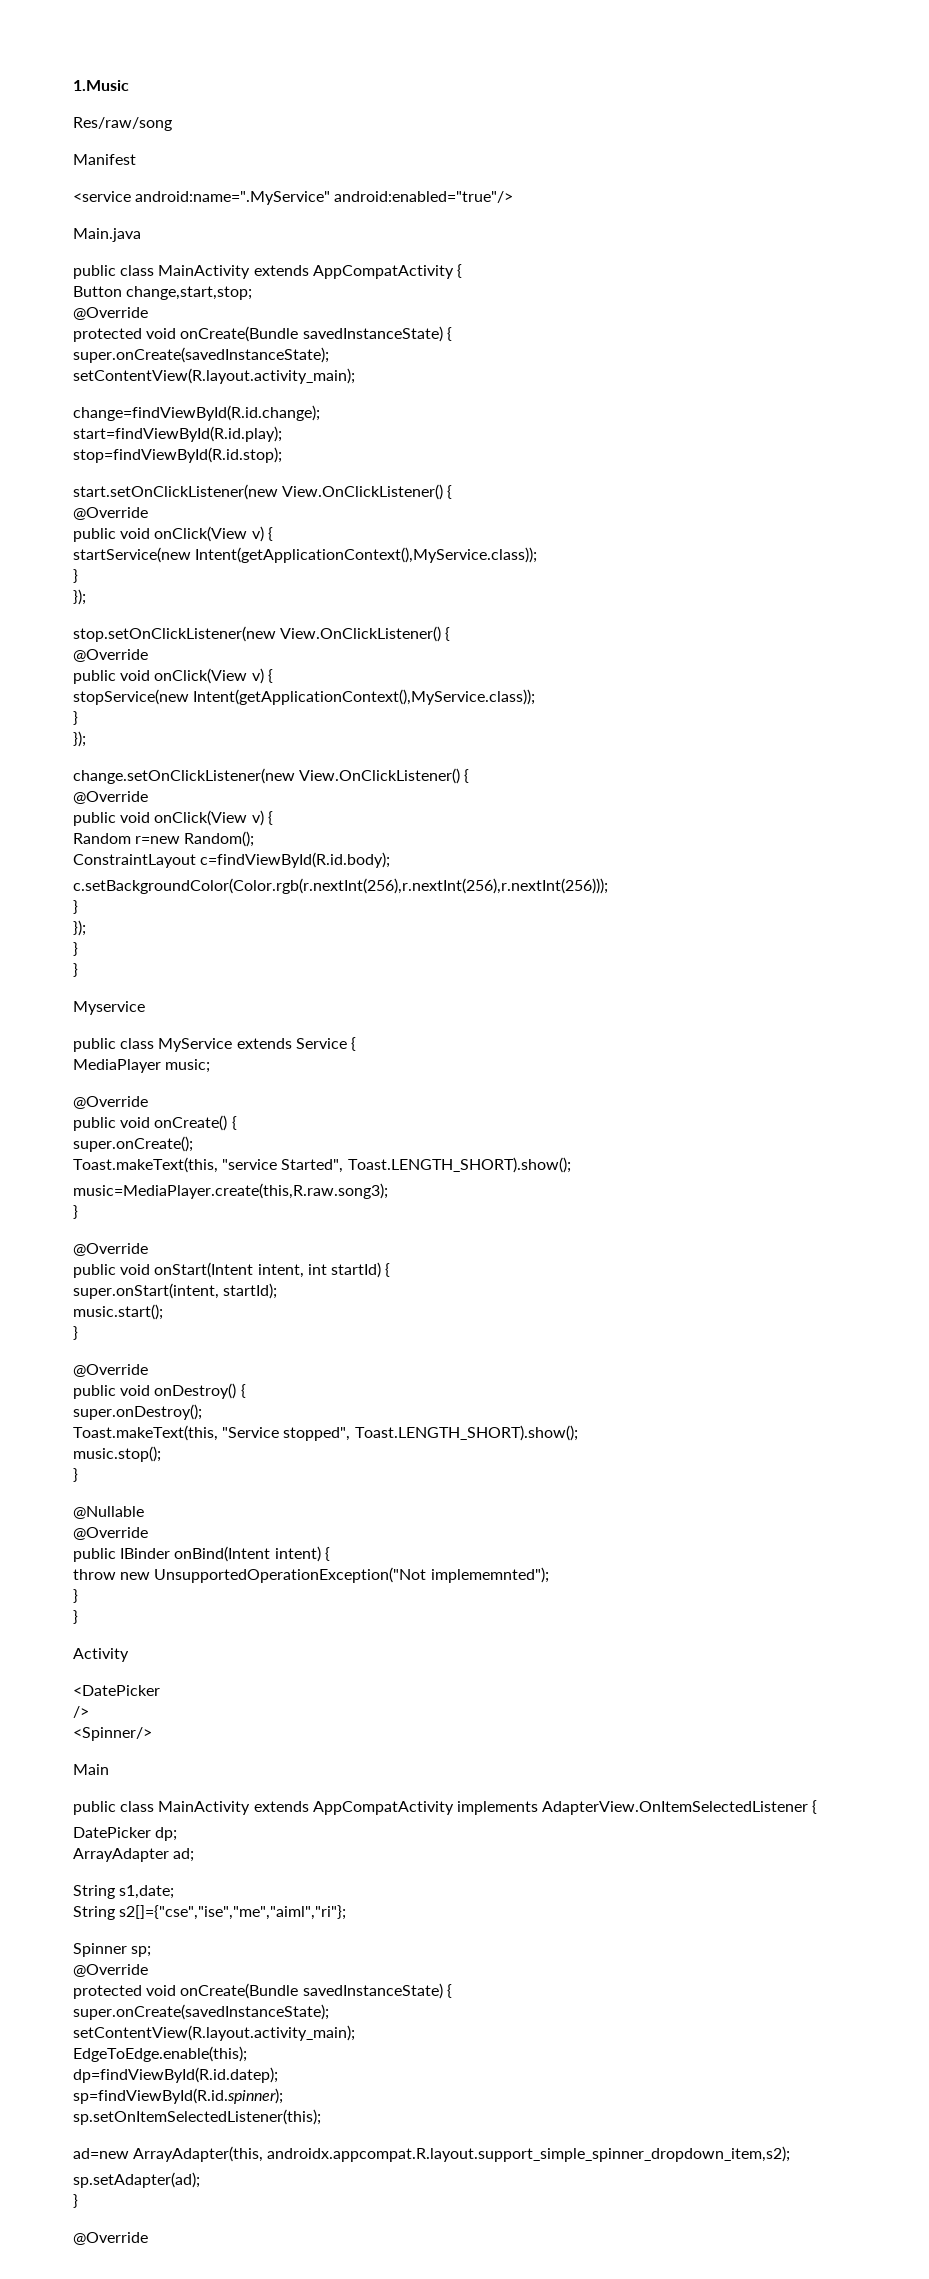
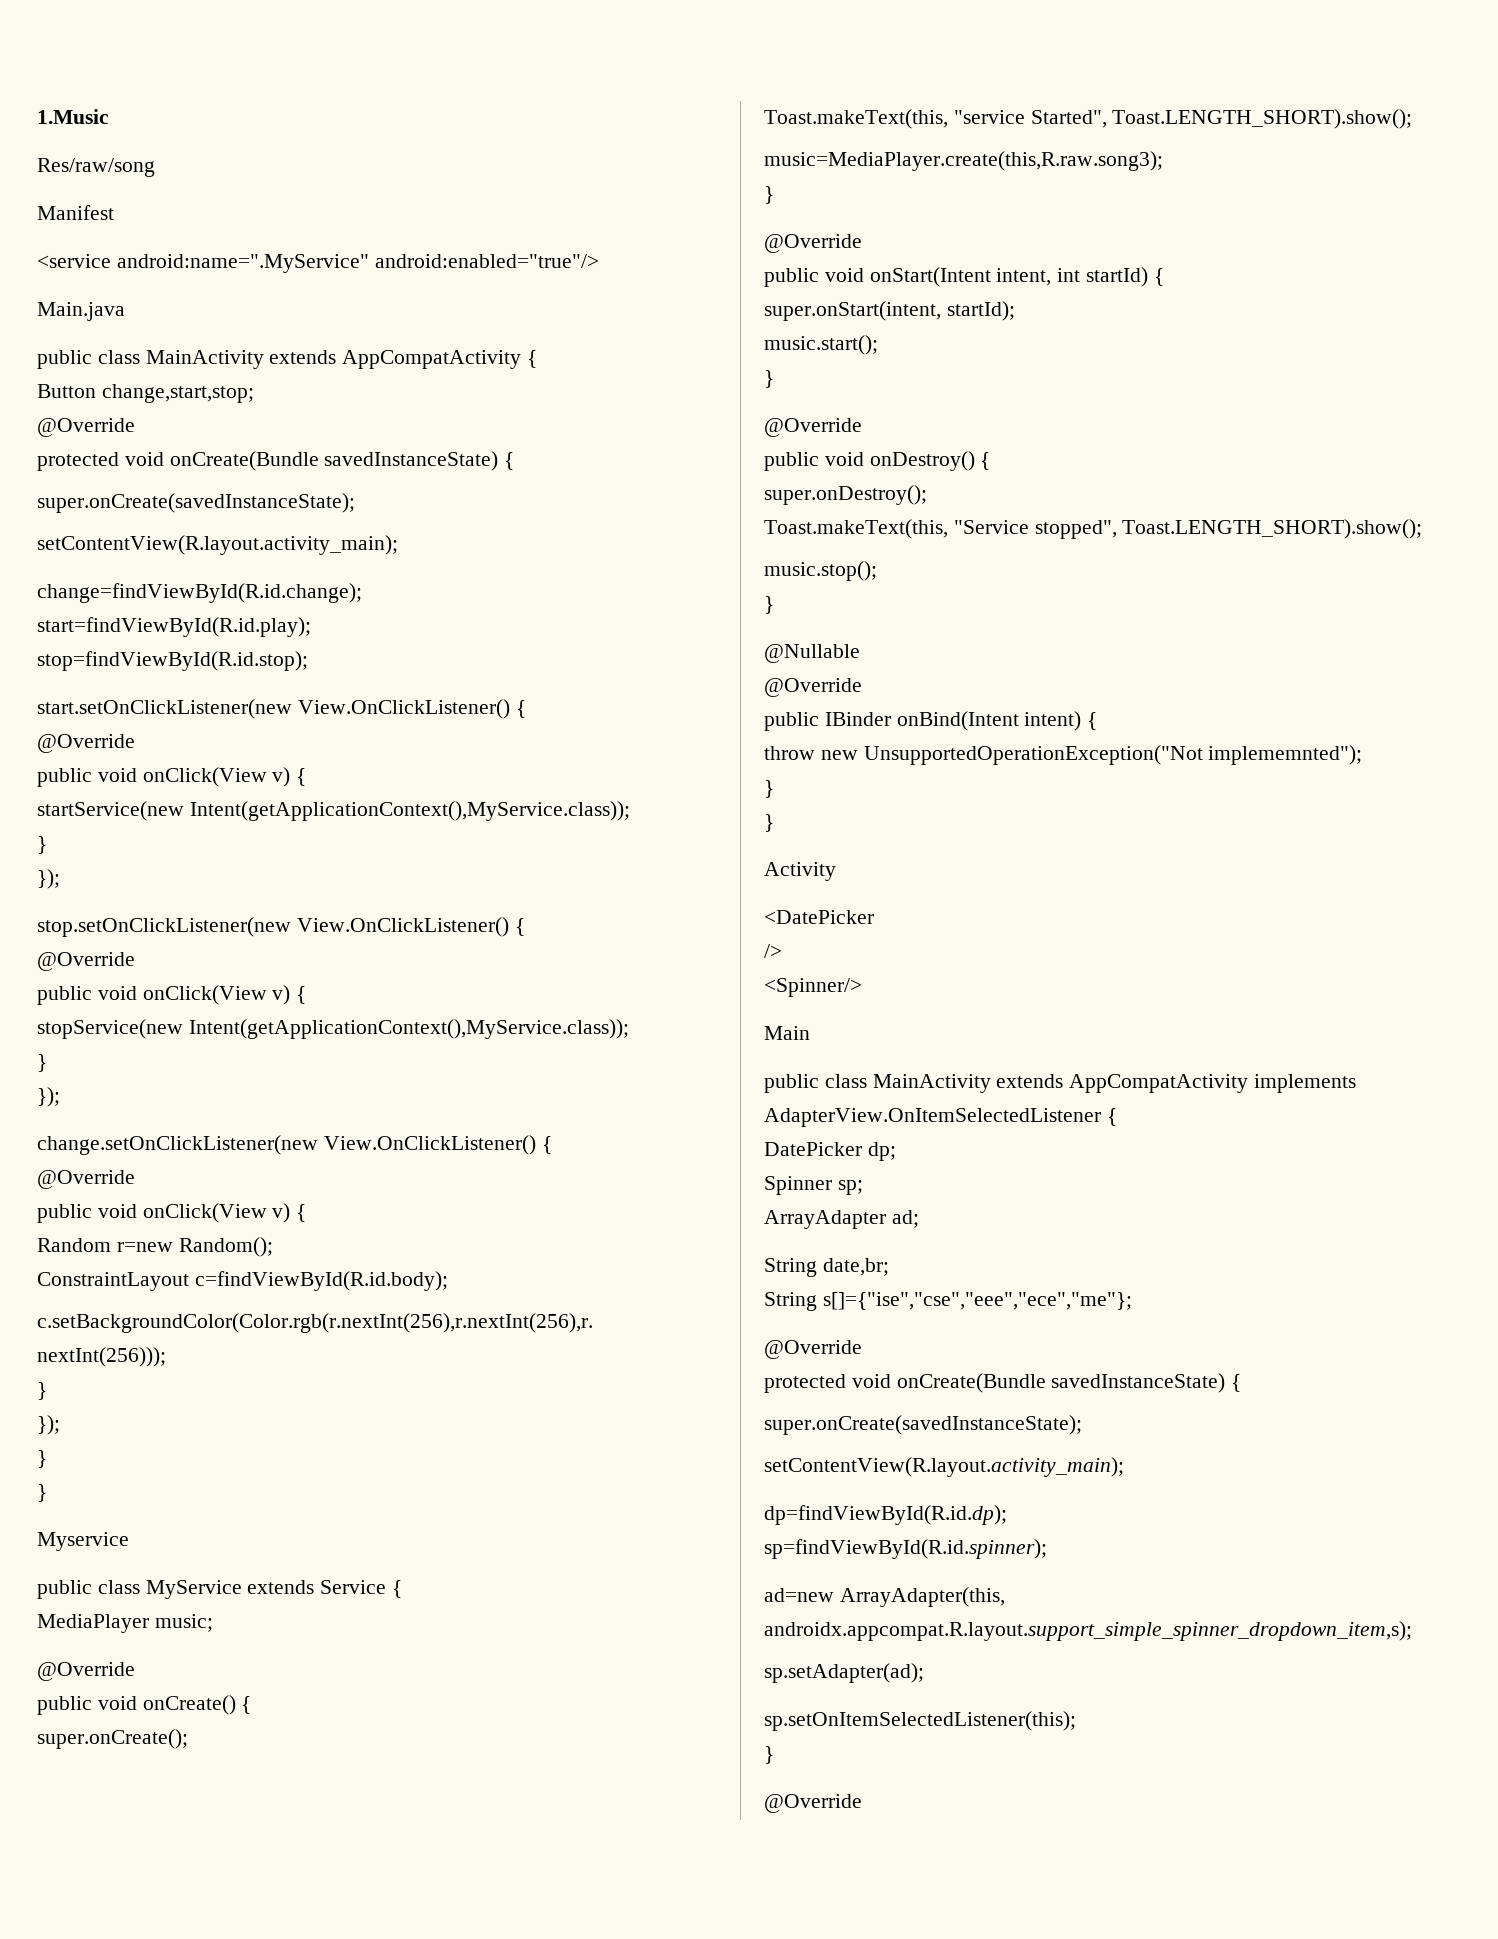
+ Spinner sp;
- String s1,date;
- String s2[]={"cse","ise","me","aiml","ri"};
- Spinner sp;
+ String date,br;
+ String s[]={"ise","cse","eee","ece","me"};
  @Override
  protected void onCreate(Bundle savedInstanceState) {
  super.onCreate(savedInstanceState);
  setContentView(R.layout.activity_main);
- EdgeToEdge.enable(this);
- dp=findViewById(R.id.datep);
+ dp=findViewById(R.id.dp);
- sp.setOnItemSelectedListener(this);
- ad=new ArrayAdapter(this, androidx.appcompat.R.layout.support_simple_spinner_dropdown_item,s2);
+ ad=new ArrayAdapter(this, androidx.appcompat.R.layout.support_simple_spinner_dropdown_item,s);
+ sp.setOnItemSelectedListener(this);

